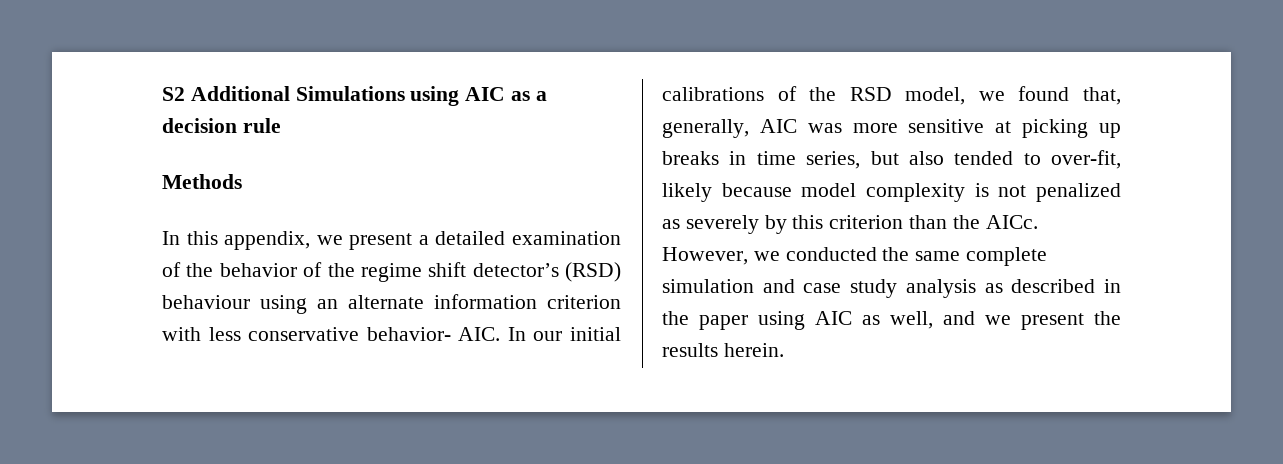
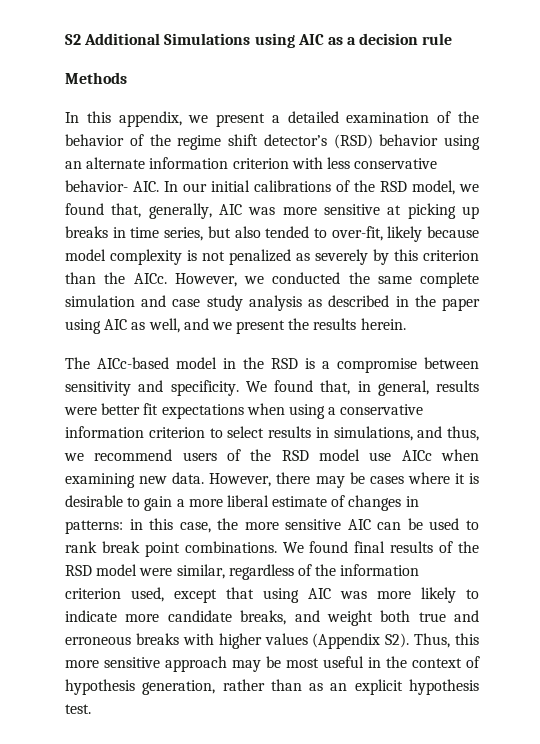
- In this appendix, we present a detailed examination of the behavior of the regime shift detector’s (RSD) behaviour using an alternate information criterion with less conservative behavior- AIC. In our initial calibrations of the RSD model, we found that, generally, AIC was more sensitive at picking up breaks in time series, but also tended to over-fit, likely because model complexity is not penalized as severely by this criterion than the AICc.
+ In this appendix, we present a detailed examination of the behavior of the regime shift detector’s (RSD) behavior using an alternate information criterion with less conservative behavior- AIC. In our initial calibrations of the RSD model, we found that, generally, AIC was more sensitive at picking up breaks in time series, but also tended to over-fit, likely because model complexity is not penalized as severely by this criterion than the AICc.
+ The AICc-based model in the RSD is a compromise between sensitivity and specificity. We found that, in general, results were better fit expectations when using a conservative information criterion to select results in simulations, and thus, we recommend users of the RSD model use AICc when examining new data. However, there may be cases where it is desirable to gain a more liberal estimate of changes in patterns: in this case, the more sensitive AIC can be used to rank break point combinations. We found final results of the RSD model were similar, regardless of the information criterion used, except that using AIC was more likely to indicate more candidate breaks, and weight both true and erroneous breaks with higher values (Appendix S2). Thus, this more sensitive approach may be most useful in the context of hypothesis generation, rather than as an explicit hypothesis test.

